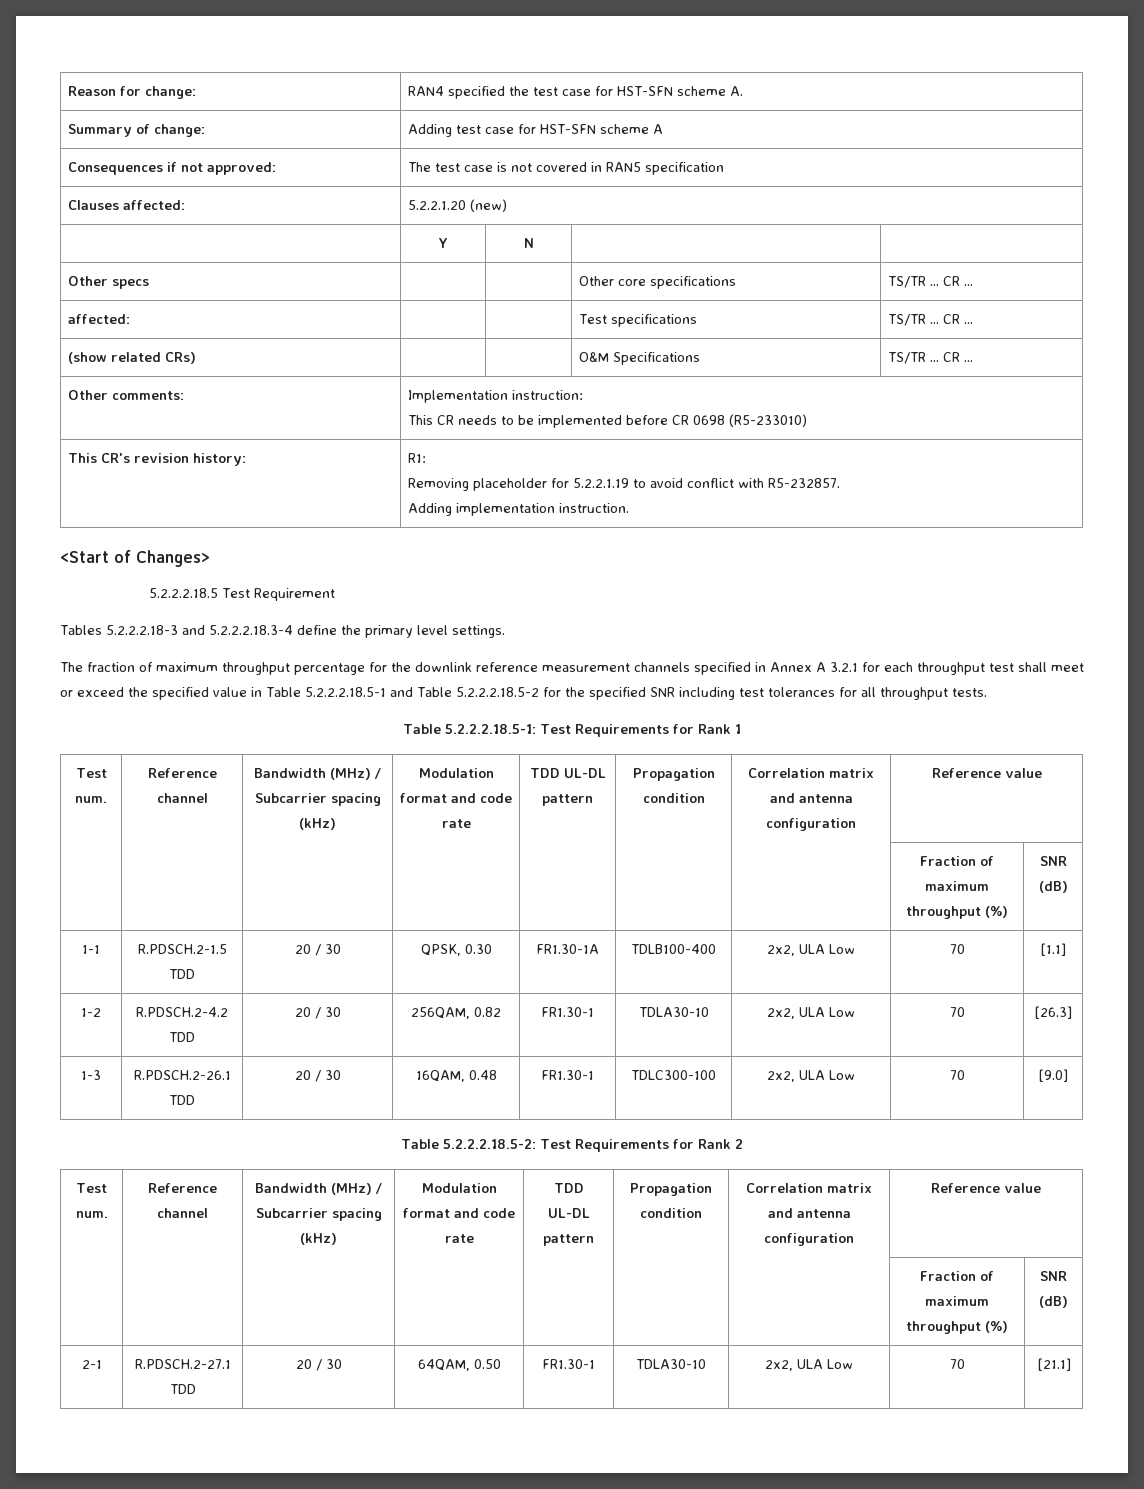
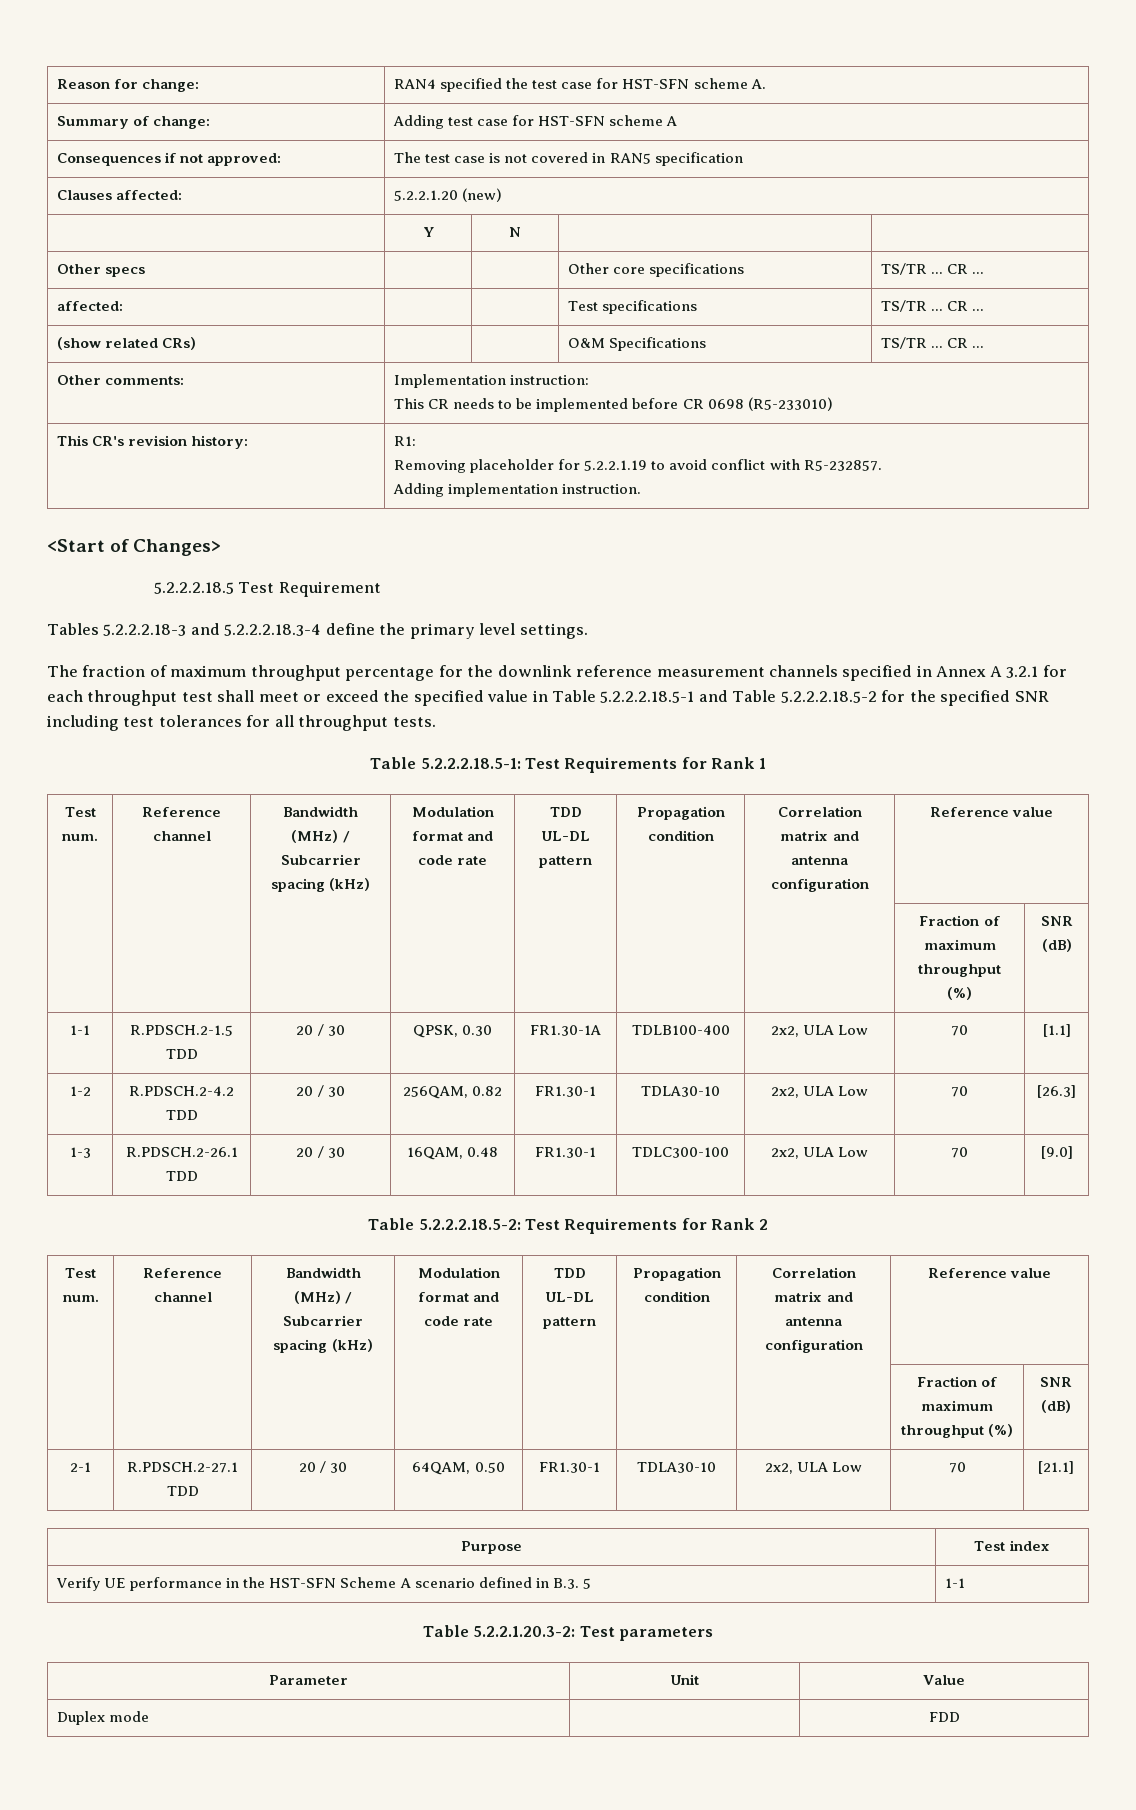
+ Purpose | Test index
+ Verify UE performance in the HST-SFN Scheme A scenario defined in B.3. 5 | 1-1
+ Table 5.2.2.1.20.3-2: Test parameters
+ Parameter | Unit | Value
+ Duplex mode | | FDD

